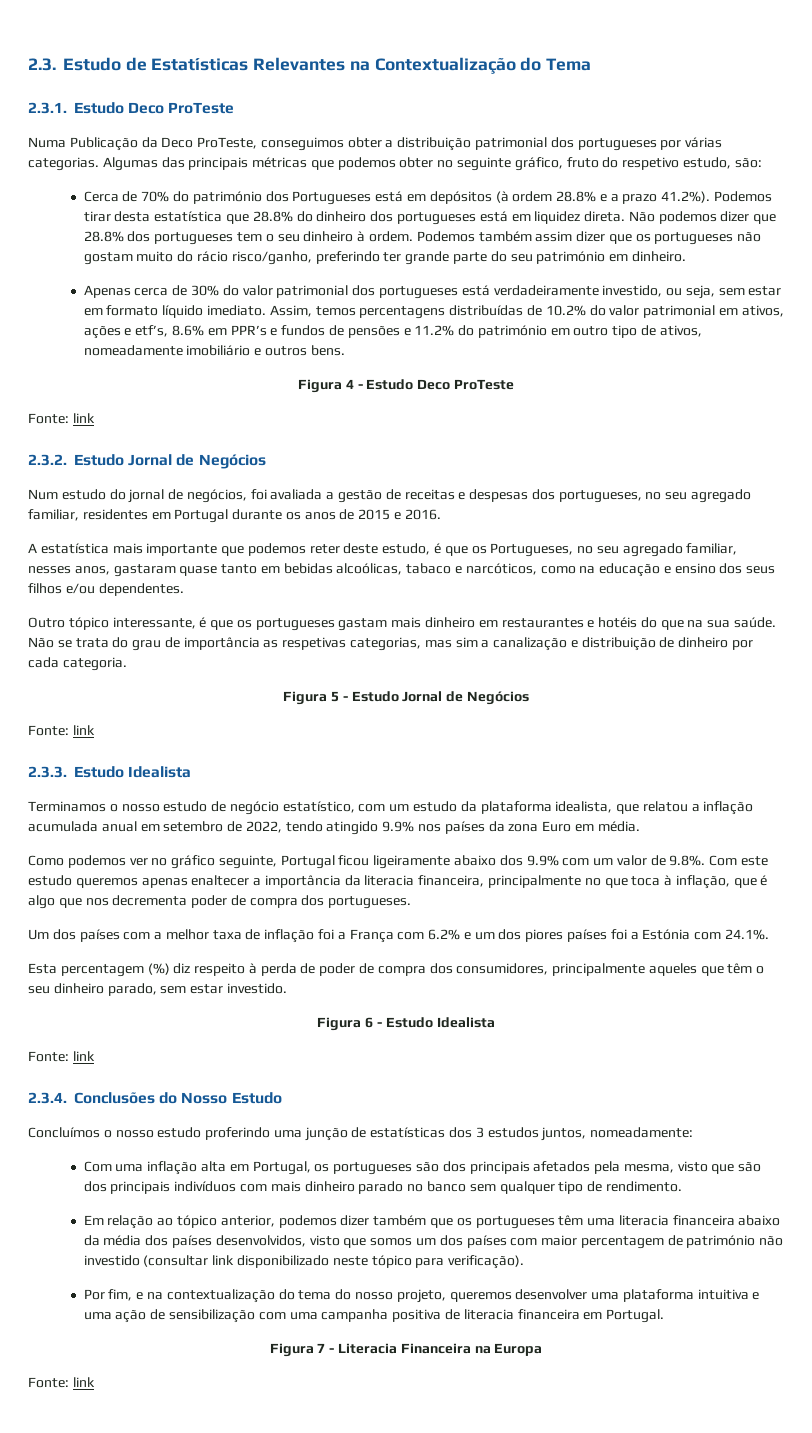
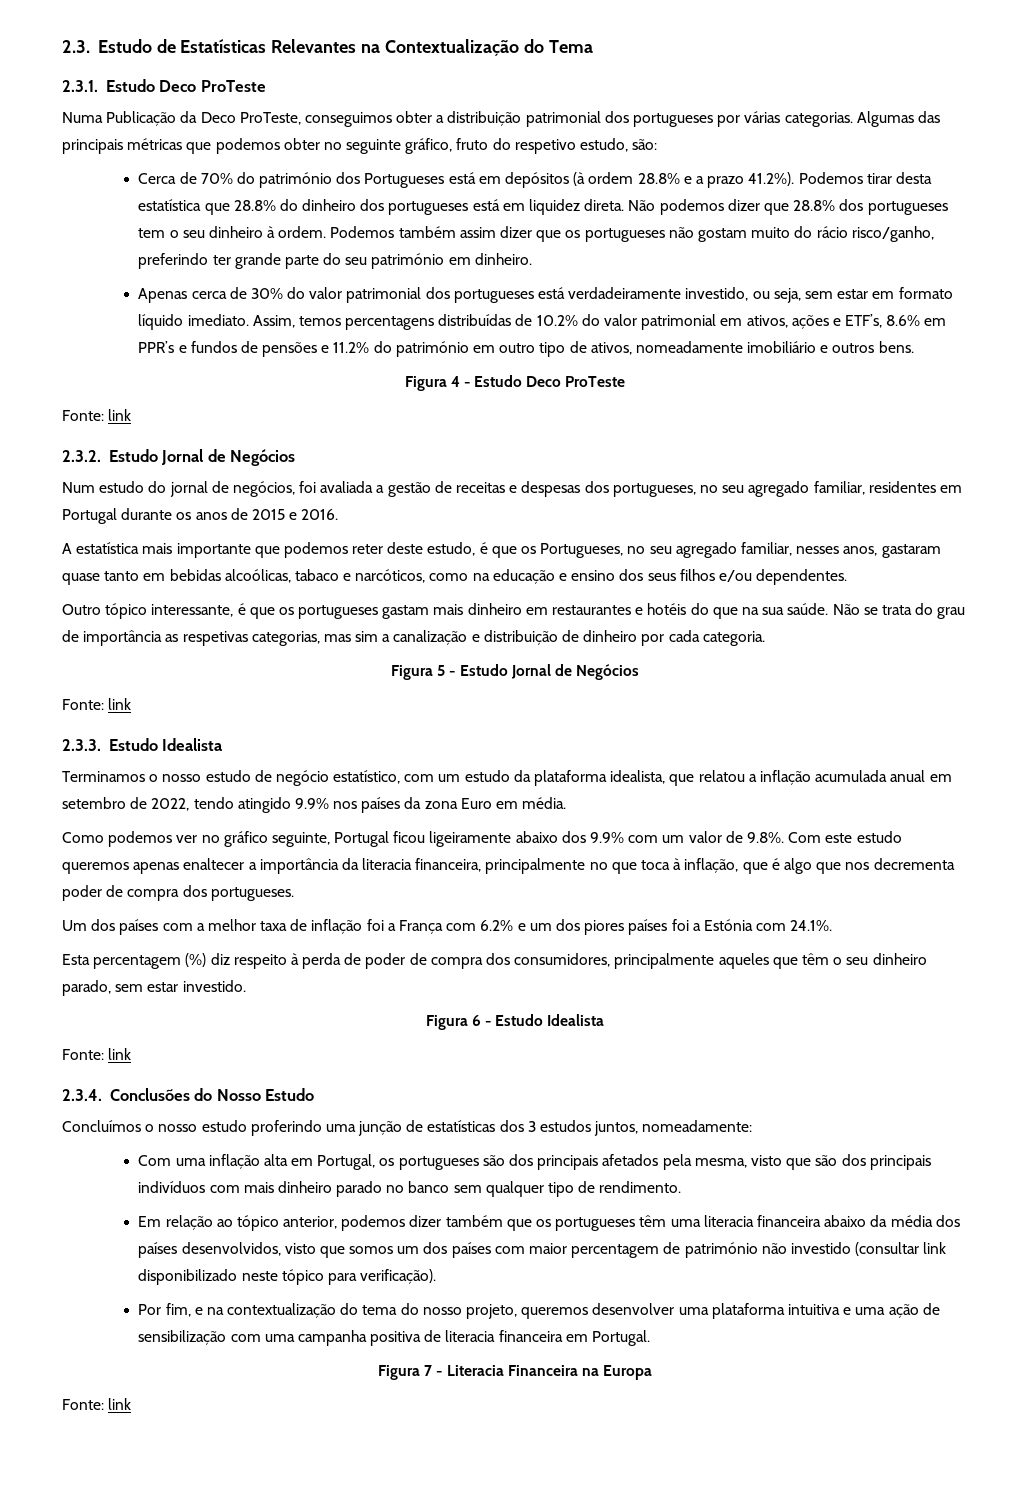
- Assim, temos percentagens distribuídas de 10.2% do valor patrimonial em ativos, ações e etf’s, 8.6% em PPR’s e fundos de pensões e 11.2% do património em outro tipo de ativos, nomeadamente imobiliário e outros bens.
+ Assim, temos percentagens distribuídas de 10.2% do valor patrimonial em ativos, ações e ETF’s, 8.6% em PPR’s e fundos de pensões e 11.2% do património em outro tipo de ativos, nomeadamente imobiliário e outros bens.

